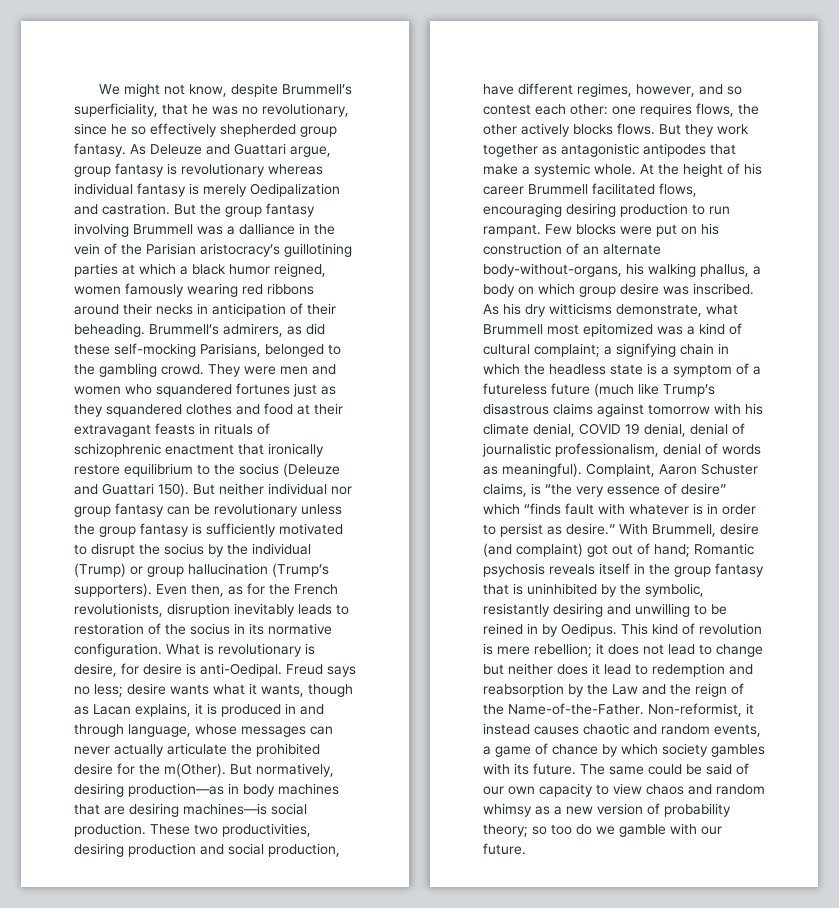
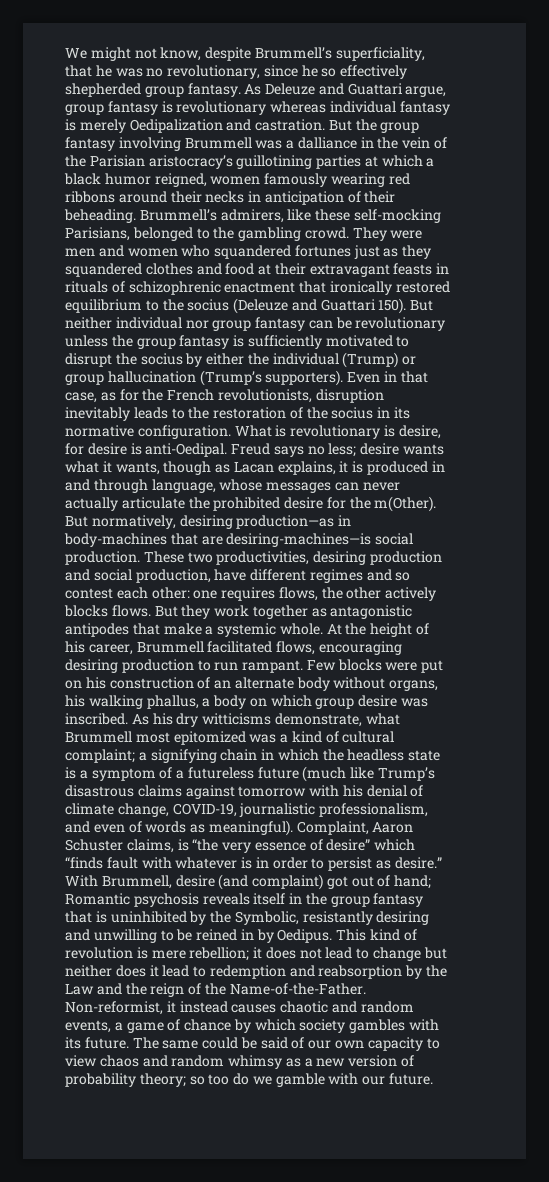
- Brummell’s admirers, as did these self-mocking Parisians, belonged to the gambling crowd.
+ Brummell’s admirers, like these self-mocking Parisians, belonged to the gambling crowd.
- They were men and women who squandered fortunes just as they squandered clothes and food at their extravagant feasts in rituals of schizophrenic enactment that ironically restore equilibrium to the socius (Deleuze and Guattari 150).
+ They were men and women who squandered fortunes just as they squandered clothes and food at their extravagant feasts in rituals of schizophrenic enactment that ironically restored equilibrium to the socius (Deleuze and Guattari 150).
- But neither individual nor group fantasy can be revolutionary unless the group fantasy is sufficiently motivated to disrupt the socius by the individual (Trump) or group hallucination (Trump’s supporters).
+ But neither individual nor group fantasy can be revolutionary unless the group fantasy is sufficiently motivated to disrupt the socius by either the individual (Trump) or group hallucination (Trump’s supporters).
- Even then, as for the French revolutionists, disruption inevitably leads to restoration of the socius in its normative configuration.
+ Even in that case, as for the French revolutionists, disruption inevitably leads to the restoration of the socius in its normative configuration.
- But normatively, desiring production—as in body machines that are desiring machines—is social production.
+ But normatively, desiring production—as in body-machines that are desiring-machines—is social production.
- These two productivities, desiring production and social production, have different regimes, however, and so contest each other: one requires flows, the other actively blocks flows.
+ These two productivities, desiring production and social production, have different regimes and so contest each other: one requires flows, the other actively blocks flows.
- At the height of his career Brummell facilitated flows, encouraging desiring production to run rampant.
+ At the height of his career, Brummell facilitated flows, encouraging desiring production to run rampant.
- Few blocks were put on his construction of an alternate body-without-organs, his walking phallus, a body on which group desire was inscribed.
+ Few blocks were put on his construction of an alternate body without organs, his walking phallus, a body on which group desire was inscribed.
- As his dry witticisms demonstrate, what Brummell most epitomized was a kind of cultural complaint; a signifying chain in which the headless state is a symptom of a futureless future (much like Trump’s disastrous claims against tomorrow with his climate denial, COVID 19 denial, denial of journalistic professionalism, denial of words as meaningful).
+ As his dry witticisms demonstrate, what Brummell most epitomized was a kind of cultural complaint; a signifying chain in which the headless state is a symptom of a futureless future (much like Trump’s disastrous claims against tomorrow with his denial of climate change, COVID-19, journalistic professionalism, and even of words as meaningful).
- With Brummell, desire (and complaint) got out of hand; Romantic psychosis reveals itself in the group fantasy that is uninhibited by the symbolic, resistantly desiring and unwilling to be reined in by Oedipus.
+ With Brummell, desire (and complaint) got out of hand; Romantic psychosis reveals itself in the group fantasy that is uninhibited by the Symbolic, resistantly desiring and unwilling to be reined in by Oedipus.

